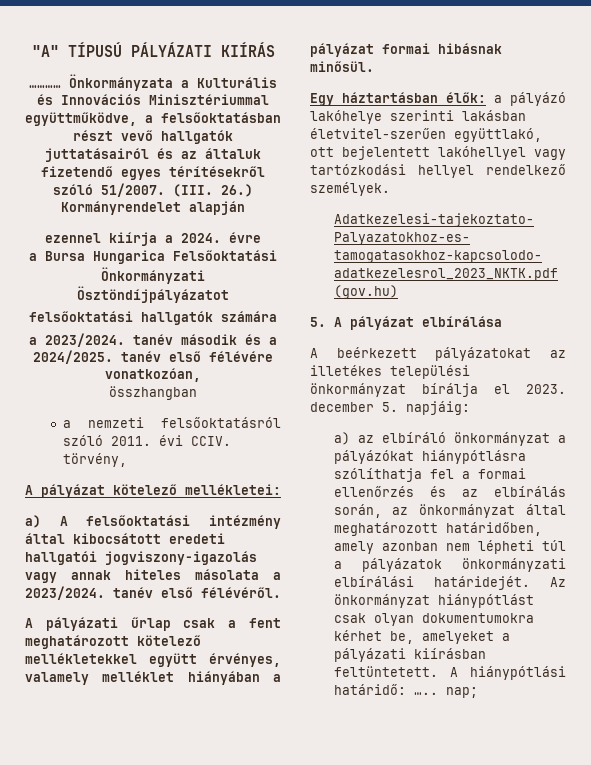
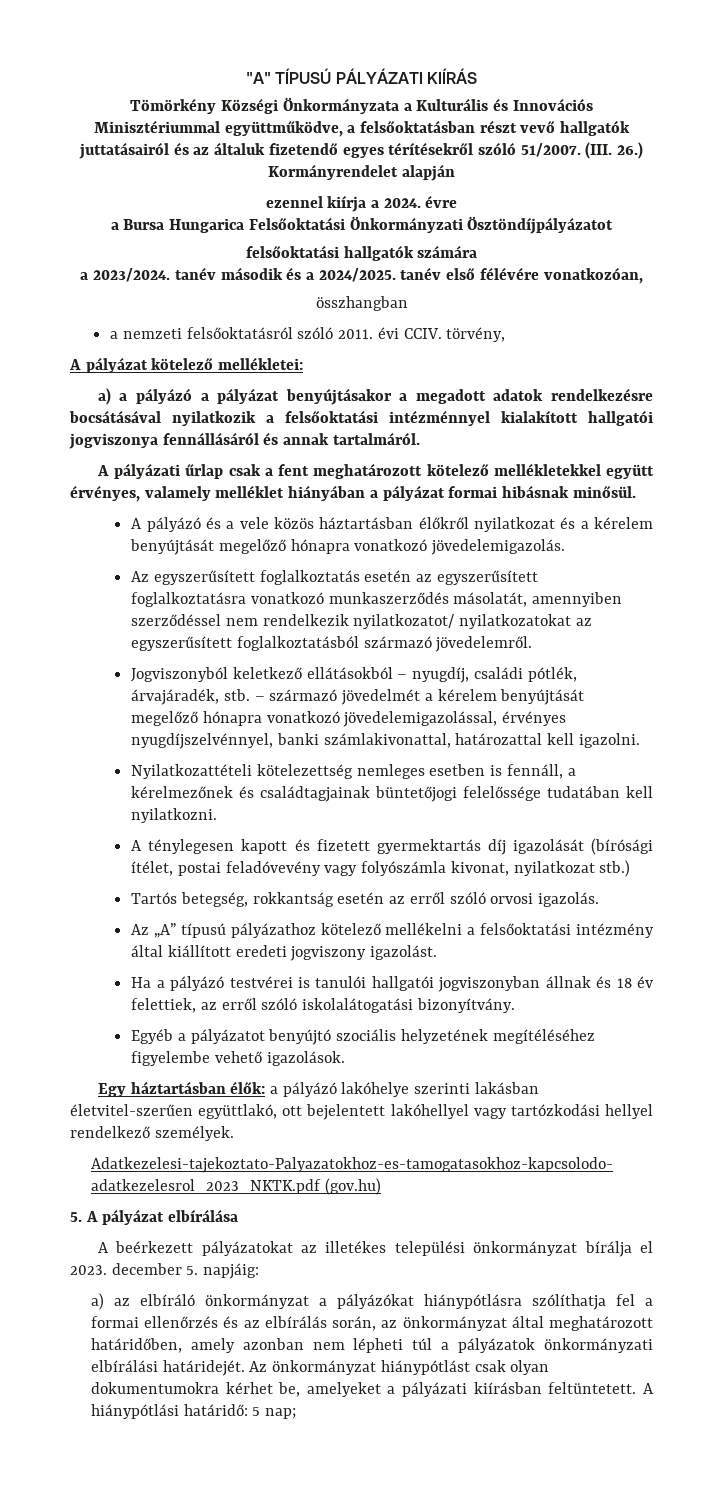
- ………… Önkormányzata a Kulturális és Innovációs Minisztériummal együttműködve, a felsőoktatásban részt vevő hallgatók juttatásairól és az általuk fizetendő egyes térítésekről szóló 51/2007.
+ Tömörkény Községi Önkormányzata a Kulturális és Innovációs Minisztériummal együttműködve, a felsőoktatásban részt vevő hallgatók juttatásairól és az általuk fizetendő egyes térítésekről szóló 51/2007.
- a) A felsőoktatási intézmény által kibocsátott eredeti hallgatói jogviszony-igazolás vagy annak hiteles másolata a 2023/2024. tanév első félévéről.
+ a) a pályázó a pályázat benyújtásakor a megadott adatok rendelkezésre bocsátásával nyilatkozik a felsőoktatási intézménnyel kialakított hallgatói jogviszonya fennállásáról és annak tartalmáról.
+ A pályázó és a vele közös háztartásban élőkről nyilatkozat és a kérelem benyújtását megelőző hónapra vonatkozó jövedelemigazolás.
+ Az egyszerűsített foglalkoztatás esetén az egyszerűsített foglalkoztatásra vonatkozó munkaszerződés másolatát, amennyiben szerződéssel nem rendelkezik nyilatkozatot/ nyilatkozatokat az egyszerűsített foglalkoztatásból származó jövedelemről.
+ Jogviszonyból keletkező ellátásokból – nyugdíj, családi pótlék, árvajáradék, stb. – származó jövedelmét a kérelem benyújtását megelőző hónapra vonatkozó jövedelemigazolással, érvényes nyugdíjszelvénnyel, banki számlakivonattal, határozattal kell igazolni.
+ Nyilatkozattételi kötelezettség nemleges esetben is fennáll, a kérelmezőnek és családtagjainak büntetőjogi felelőssége tudatában kell nyilatkozni.
+ A ténylegesen kapott és fizetett gyermektartás díj igazolását (bírósági ítélet, postai feladóvevény vagy folyószámla kivonat, nyilatkozat stb.)
+ Tartós betegség, rokkantság esetén az erről szóló orvosi igazolás.
+ Az „A” típusú pályázathoz kötelező mellékelni a felsőoktatási intézmény által kiállított eredeti jogviszony igazolást.
+ Ha a pályázó testvérei is tanulói hallgatói jogviszonyban állnak és 18 év felettiek, az erről szóló iskolalátogatási bizonyítvány.
+ Egyéb a pályázatot benyújtó szociális helyzetének megítéléséhez figyelembe vehető igazolások.
- A hiánypótlási határidő: ….. nap;
+ A hiánypótlási határidő: 5 nap;

